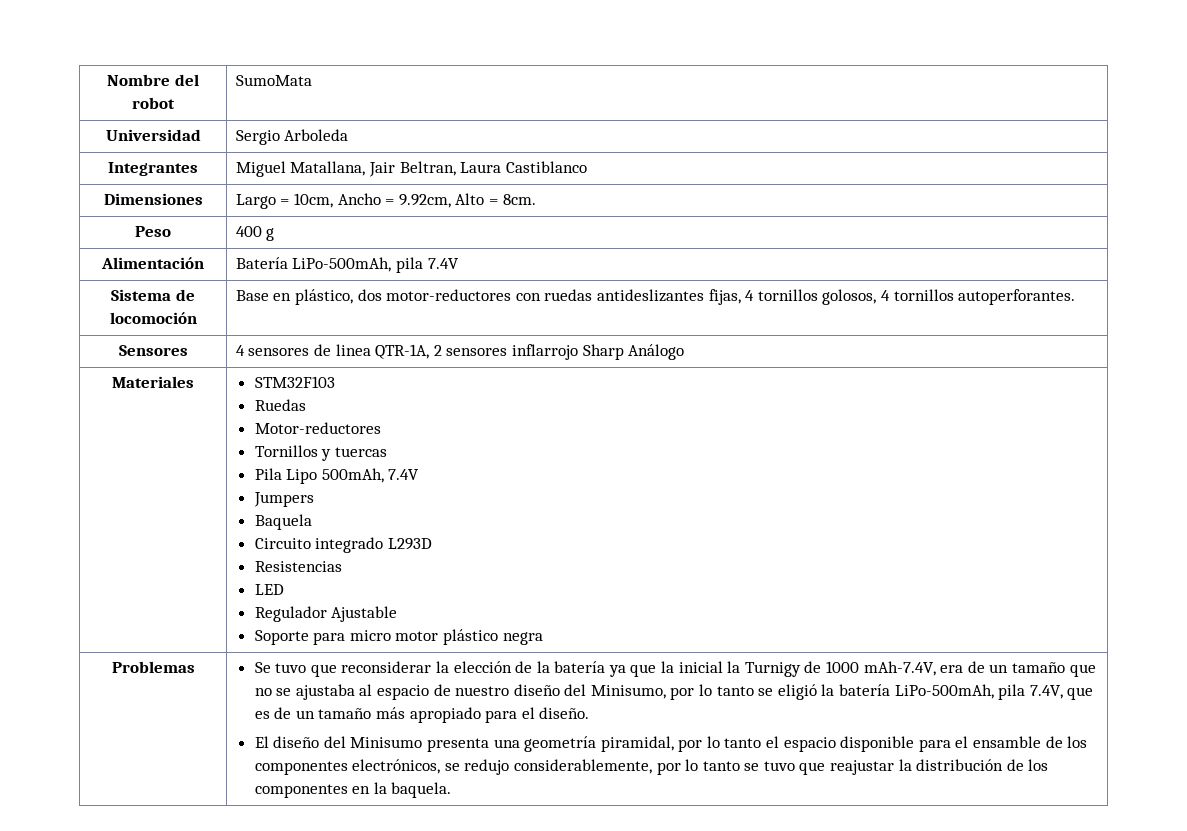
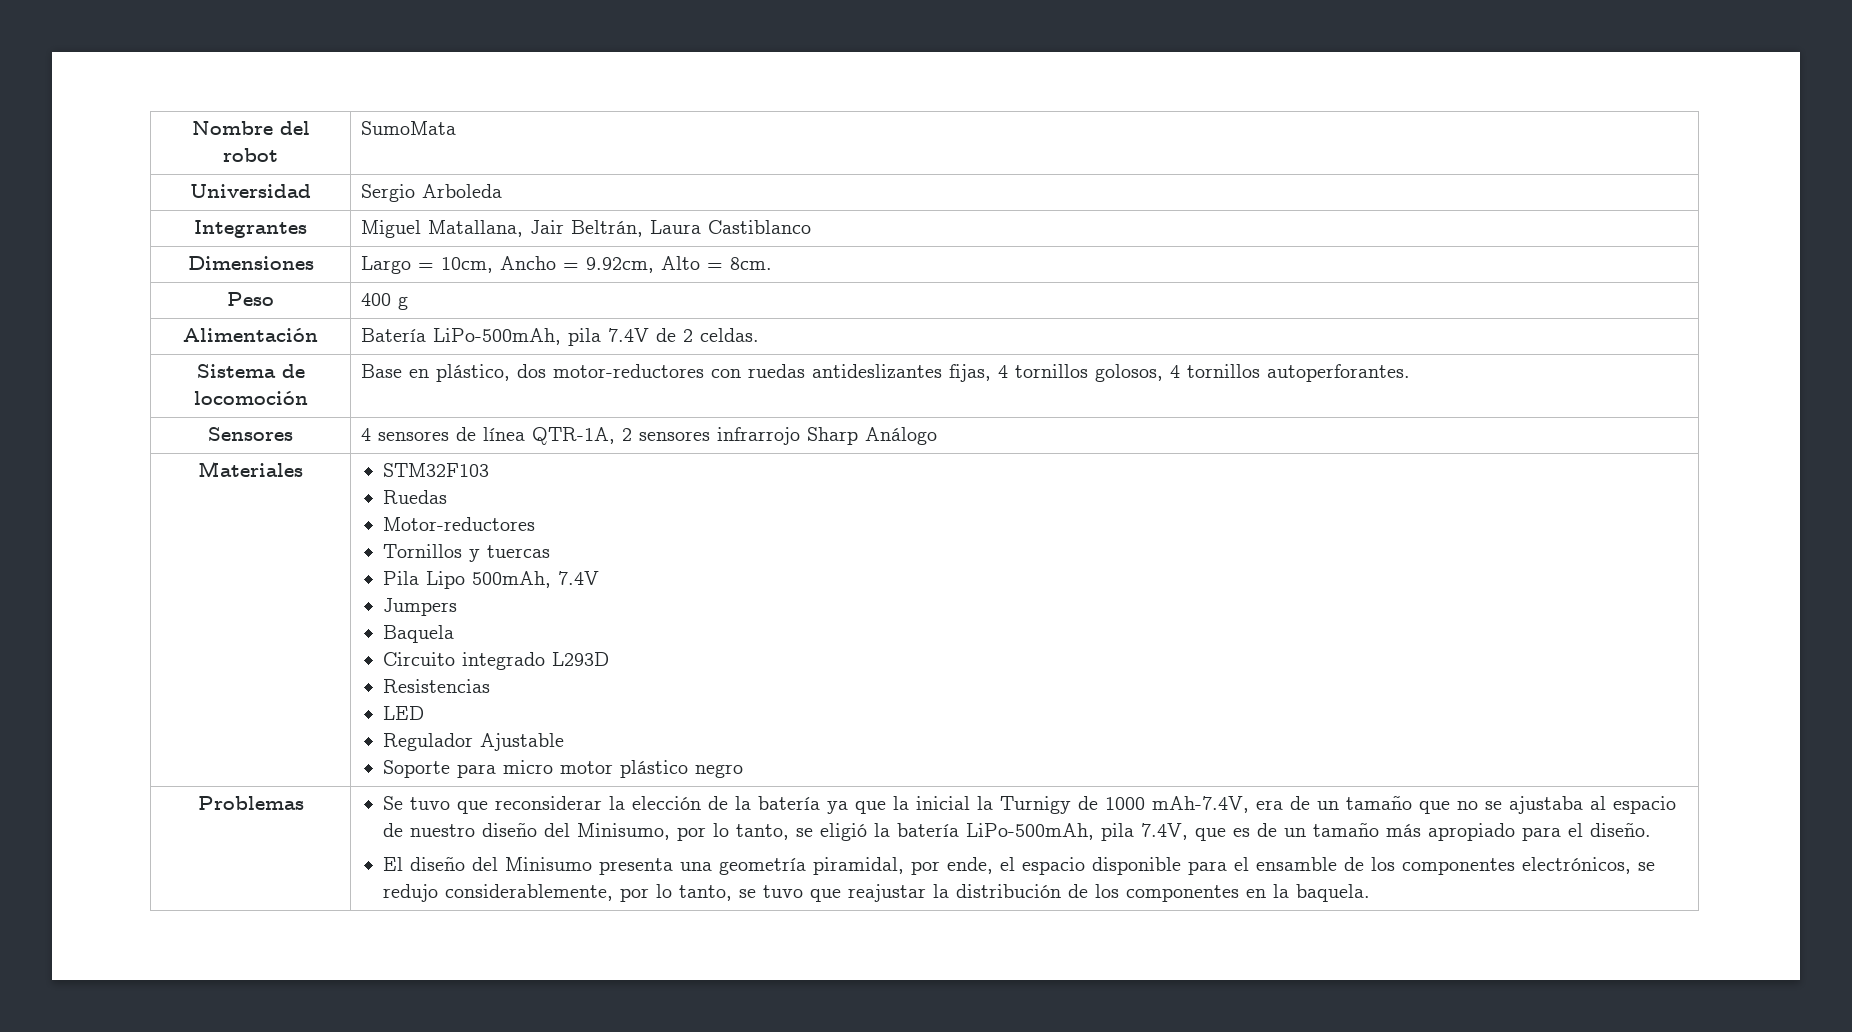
- Integrantes | Miguel Matallana, Jair Beltran, Laura Castiblanco
+ Integrantes | Miguel Matallana, Jair Beltrán, Laura Castiblanco
- Alimentación | Batería LiPo-500mAh, pila 7.4V
+ Alimentación | Batería LiPo-500mAh, pila 7.4V de 2 celdas.
- Sensores | 4 sensores de linea QTR-1A, 2 sensores inflarrojo Sharp Análogo
+ Sensores | 4 sensores de línea QTR-1A, 2 sensores infrarrojo Sharp Análogo
  Materiales | STM32F103
  Ruedas
  Motor-reductores
  Tornillos y tuercas
  Pila Lipo 500mAh, 7.4V
  Jumpers
  Baquela
  Circuito integrado L293D
  Resistencias
  LED
  Regulador Ajustable
- Soporte para micro motor plástico negra
+ Soporte para micro motor plástico negro
- Se tuvo que reconsiderar la elección de la batería ya que la inicial la Turnigy de 1000 mAh-7.4V, era de un tamaño que no se ajustaba al espacio de nuestro diseño del Minisumo, por lo tanto se eligió la batería LiPo-500mAh, pila 7.4V, que es de un tamaño más apropiado para el diseño.
+ Se tuvo que reconsiderar la elección de la batería ya que la inicial la Turnigy de 1000 mAh-7.4V, era de un tamaño que no se ajustaba al espacio de nuestro diseño del Minisumo, por lo tanto, se eligió la batería LiPo-500mAh, pila 7.4V, que es de un tamaño más apropiado para el diseño.
- El diseño del Minisumo presenta una geometría piramidal, por lo tanto el espacio disponible para el ensamble de los componentes electrónicos, se redujo considerablemente, por lo tanto se tuvo que reajustar la distribución de los componentes en la baquela.
+ El diseño del Minisumo presenta una geometría piramidal, por ende, el espacio disponible para el ensamble de los componentes electrónicos, se redujo considerablemente, por lo tanto, se tuvo que reajustar la distribución de los componentes en la baquela.

